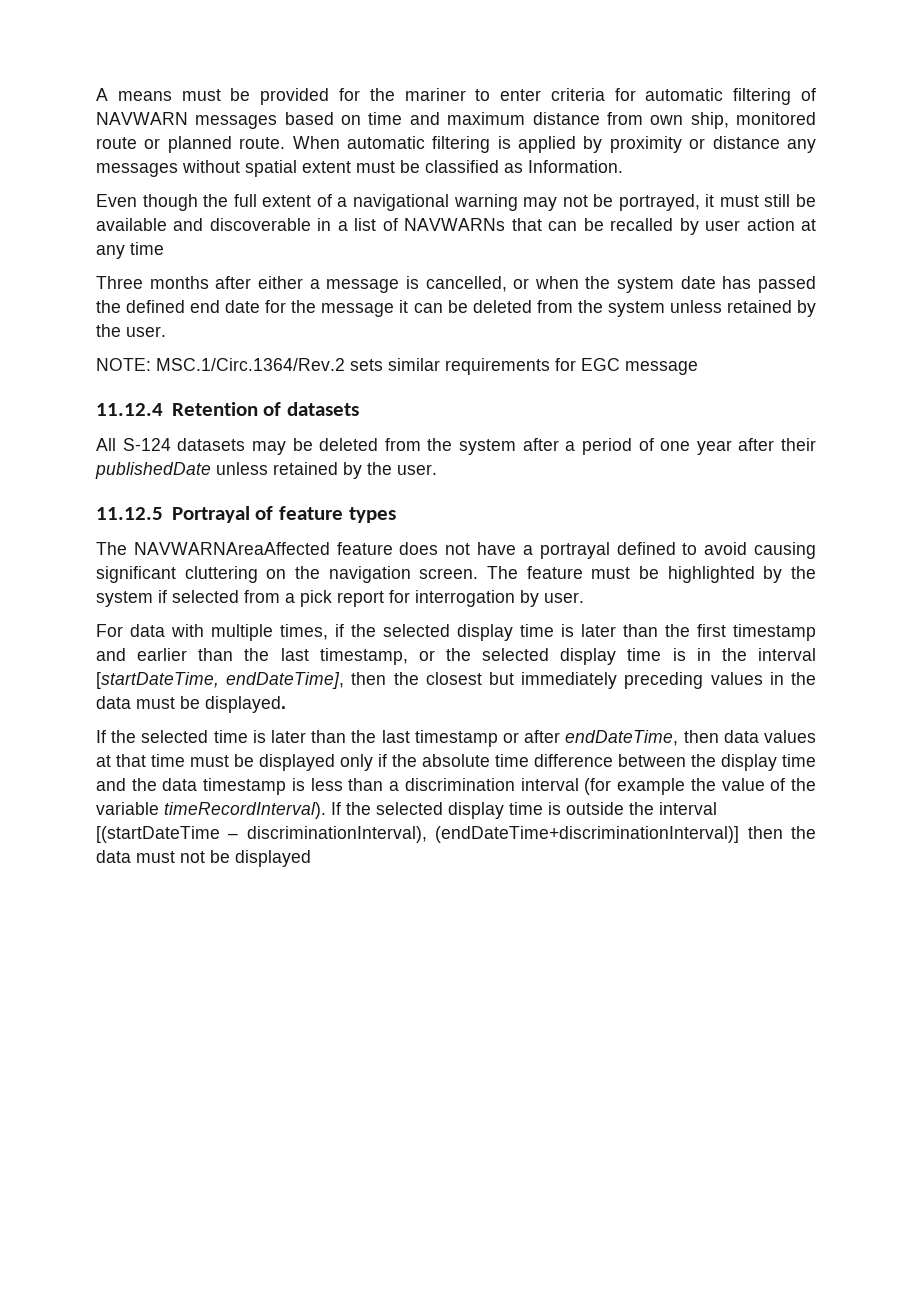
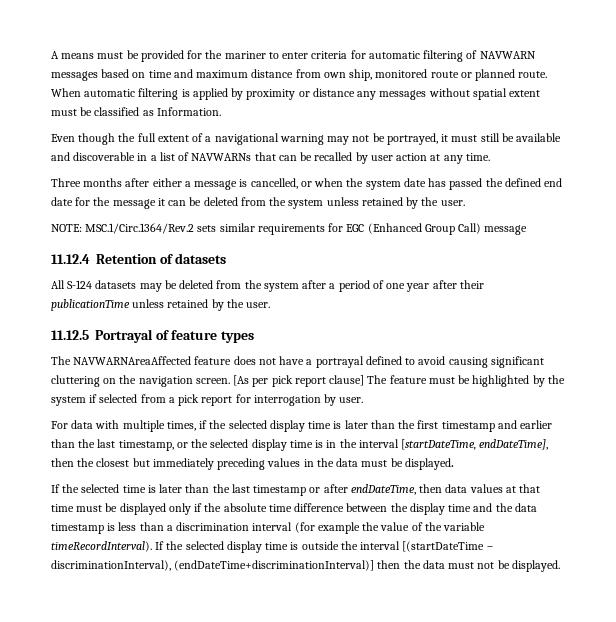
- Even though the full extent of a navigational warning may not be portrayed, it must still be available and discoverable in a list of NAVWARNs that can be recalled by user action at any time
+ Even though the full extent of a navigational warning may not be portrayed, it must still be available and discoverable in a list of NAVWARNs that can be recalled by user action at any time.
- NOTE: MSC.1/Circ.1364/Rev.2 sets similar requirements for EGC message
+ NOTE: MSC.1/Circ.1364/Rev.2 sets similar requirements for EGC (Enhanced Group Call) message
- All S-124 datasets may be deleted from the system after a period of one year after their publishedDate unless retained by the user.
+ All S-124 datasets may be deleted from the system after a period of one year after their publicationTime unless retained by the user.
- The feature must be highlighted by the system if selected from a pick report for interrogation by user.
+ [As per pick report clause] The feature must be highlighted by the system if selected from a pick report for interrogation by user.
- If the selected display time is outside the interval [(startDateTime – discriminationInterval), (endDateTime+discriminationInterval)] then the data must not be displayed
+ If the selected display time is outside the interval [(startDateTime – discriminationInterval), (endDateTime+discriminationInterval)] then the data must not be displayed.

